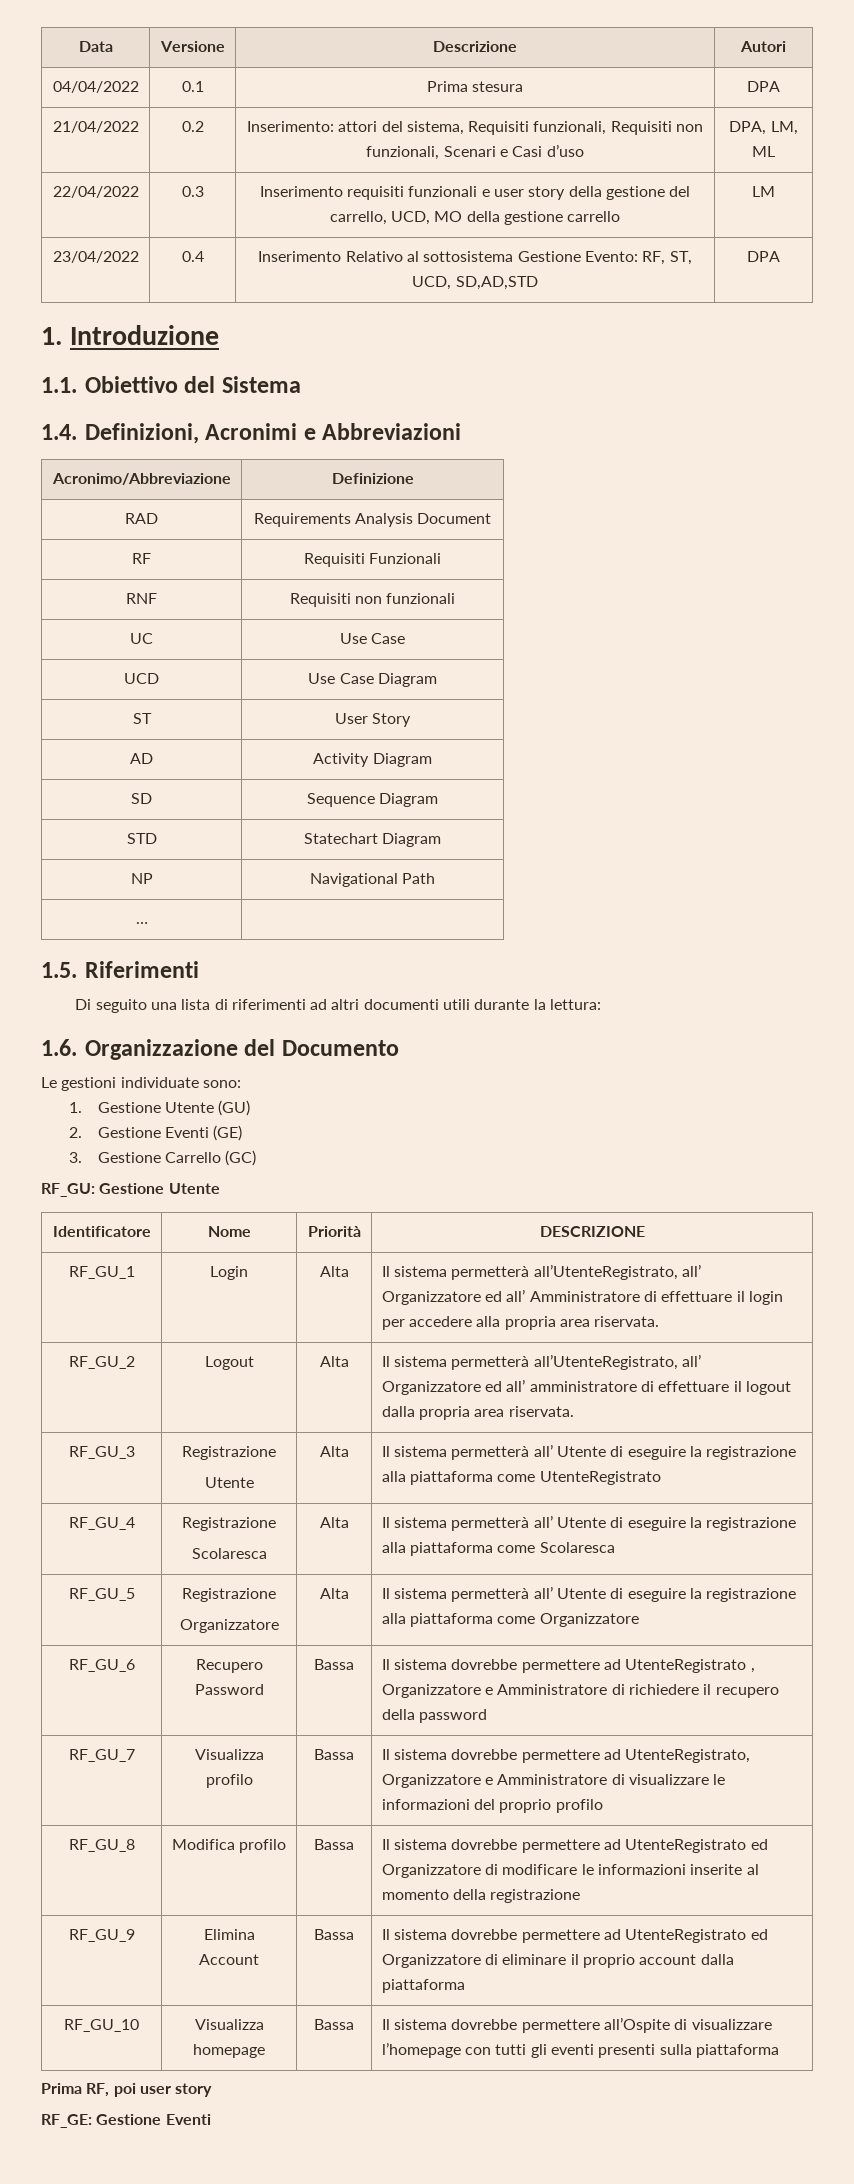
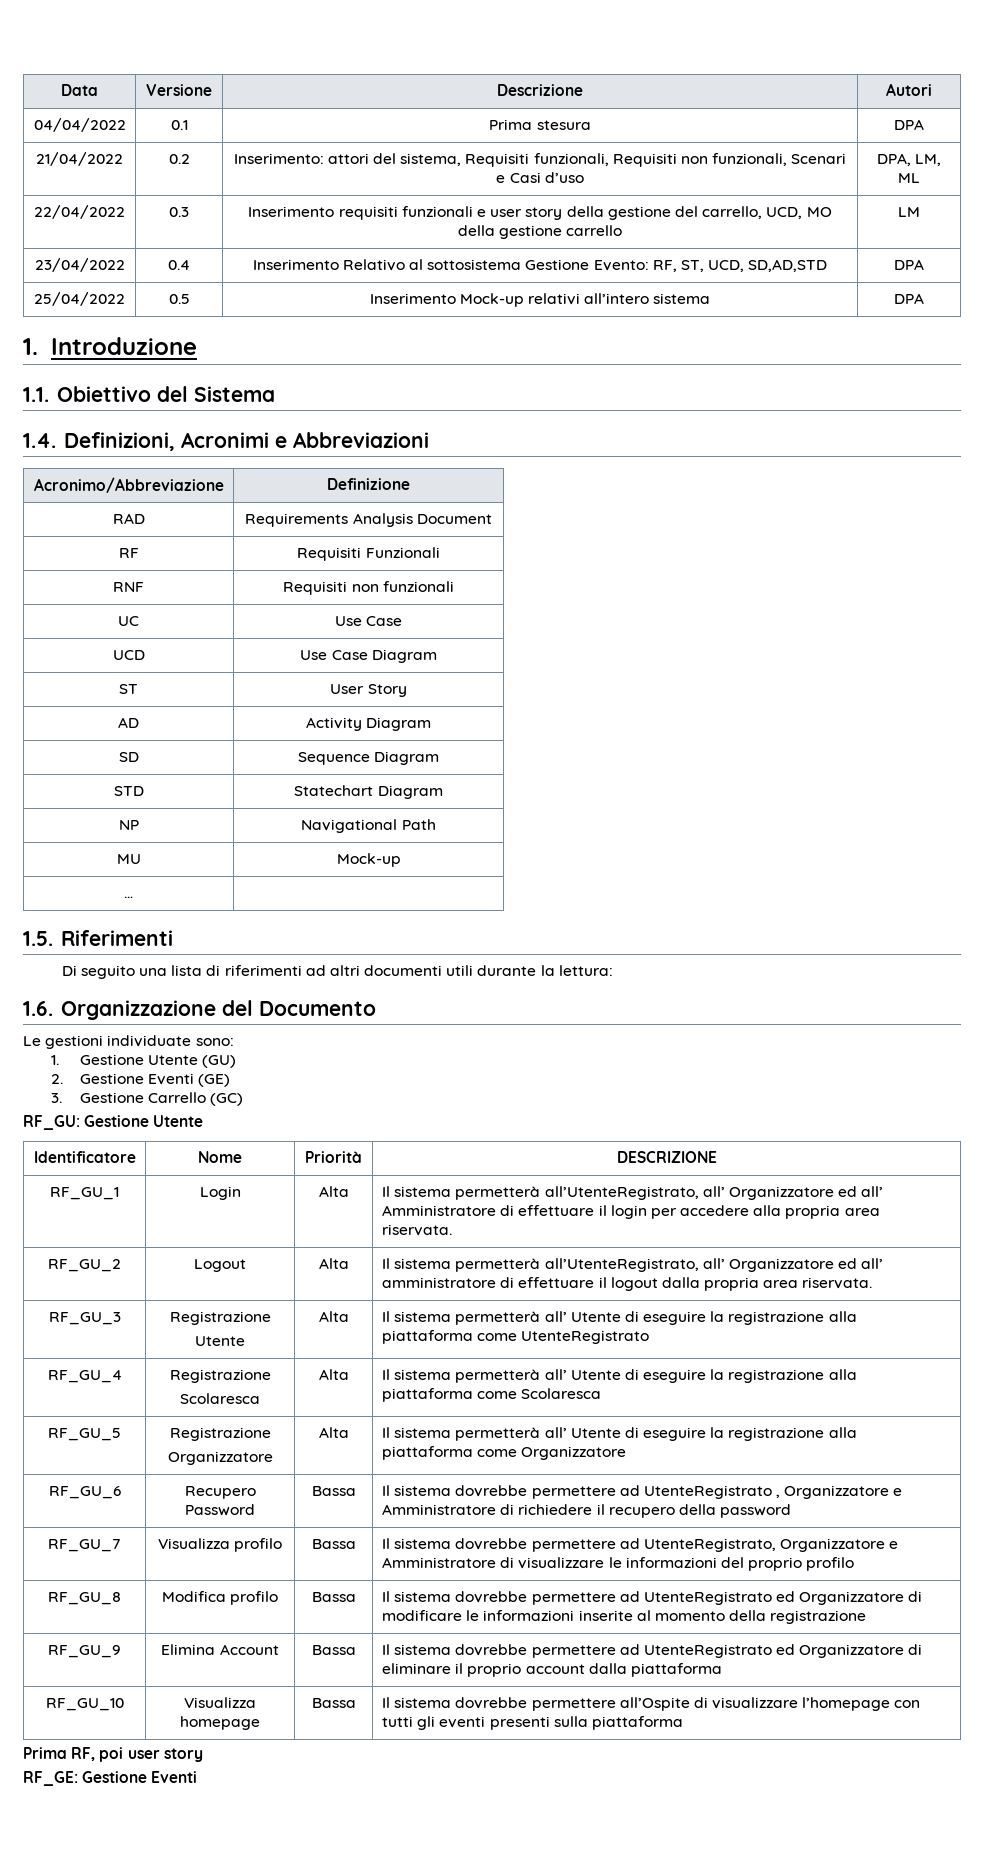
+ 25/04/2022 | 0.5 | Inserimento Mock-up relativi all’intero sistema | DPA
+ MU | Mock-up

